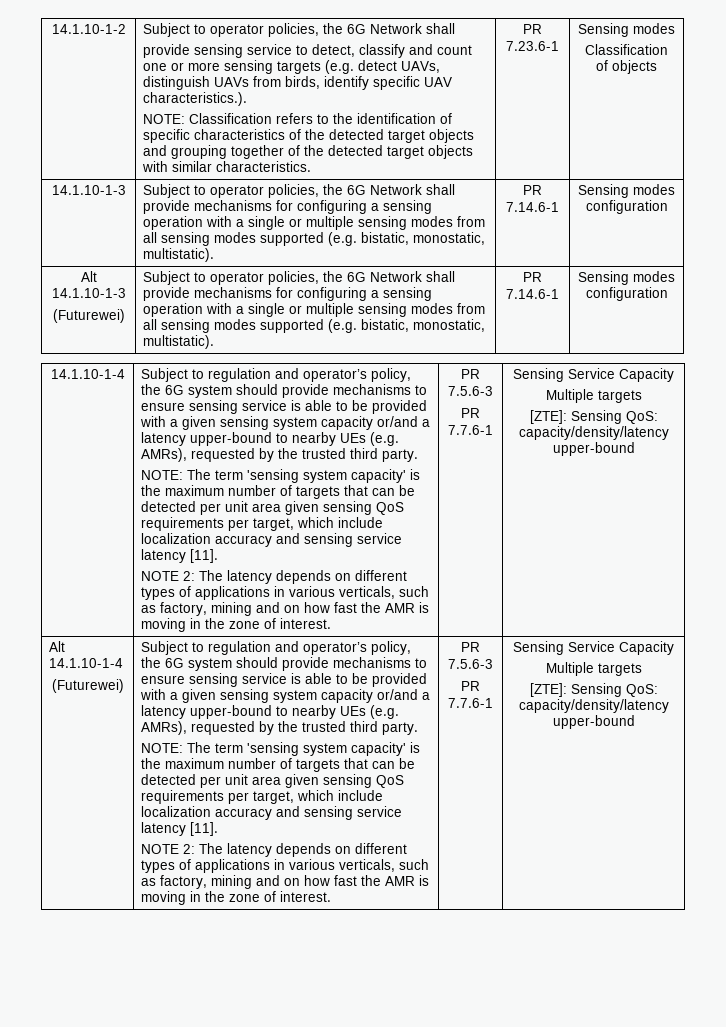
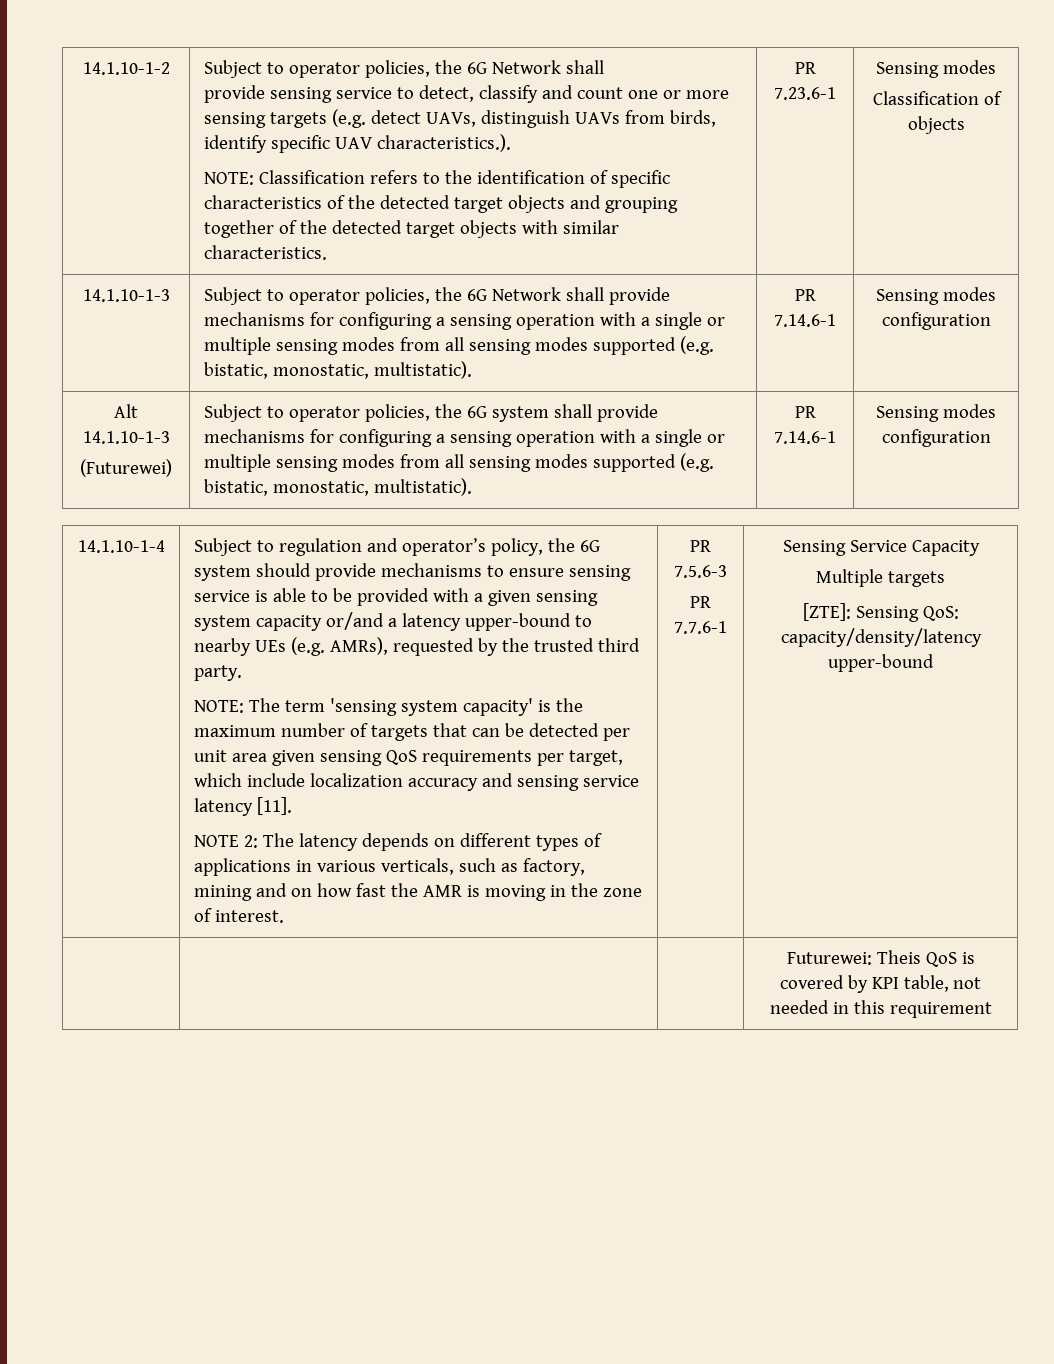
  Alt 14.1.10-1-3
- (Futurewei) | Subject to operator policies, the 6G Network shall provide mechanisms for configuring a sensing operation with a single or multiple sensing modes from all sensing modes supported (e.g. bistatic, monostatic, multistatic). | PR 7.14.6-1 | Sensing modes configuration
+ (Futurewei) | Subject to operator policies, the 6G system shall provide mechanisms for configuring a sensing operation with a single or multiple sensing modes from all sensing modes supported (e.g. bistatic, monostatic, multistatic). | PR 7.14.6-1 | Sensing modes configuration
- Alt 14.1.10-1-4
- (Futurewei) | Subject to regulation and operator’s policy, the 6G system should provide mechanisms to ensure sensing service is able to be provided with a given sensing system capacity or/and a latency upper-bound to nearby UEs (e.g. AMRs), requested by the trusted third party.
- NOTE: The term 'sensing system capacity' is the maximum number of targets that can be detected per unit area given sensing QoS requirements per target, which include localization accuracy and sensing service latency [11].
- NOTE 2: The latency depends on different types of applications in various verticals, such as factory, mining and on how fast the AMR is moving in the zone of interest. | PR 7.5.6-3
- PR 7.7.6-1 | Sensing Service Capacity
- Multiple targets
- [ZTE]: Sensing QoS: capacity/density/latency upper-bound
+ Futurewei: Theis QoS is covered by KPI table, not needed in this requirement

